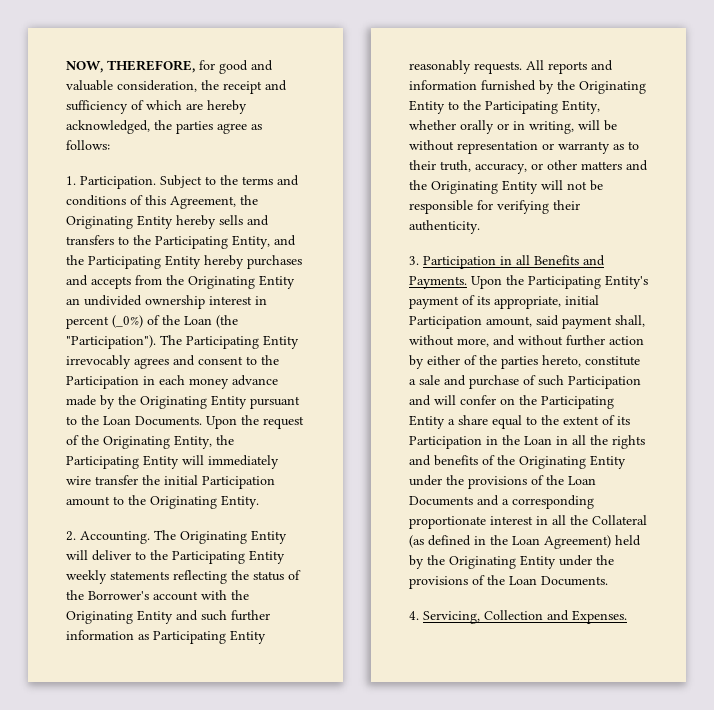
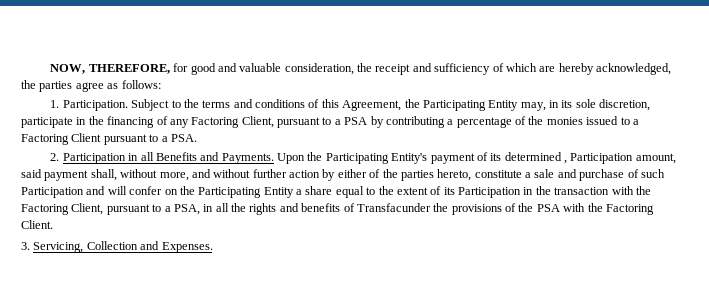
- Subject to the terms and conditions of this Agreement, the Originating Entity hereby sells and transfers to the Participating Entity, and the Participating Entity hereby purchases and accepts from the Originating Entity an undivided ownership interest in percent (_0%) of the Loan (the "Participation"). The Participating Entity irrevocably agrees and consent to the Participation in each money advance made by the Originating Entity pursuant to the Loan Documents. Upon the request of the Originating Entity, the Participating Entity will immediately wire transfer the initial Participation amount to the Originating Entity.
- 2. Accounting. The Originating Entity will deliver to the Participating Entity weekly statements reflecting the status of the Borrower's account with the Originating Entity and such further information as Participating Entity reasonably requests. All reports and information furnished by the Originating Entity to the Participating Entity, whether orally or in writing, will be without representation or warranty as to their truth, accuracy, or other matters and the Originating Entity will not be responsible for verifying their authenticity.
- 3. Participation in all Benefits and Payments.
+ Subject to the terms and conditions of this Agreement, the Participating Entity may, in its sole discretion, participate in the financing of any Factoring Client, pursuant to a PSA by contributing a percentage of the monies issued to a Factoring Client pursuant to a PSA.
+ 2. Participation in all Benefits and Payments.
- Upon the Participating Entity's payment of its appropriate, initial Participation amount, said payment shall, without more, and without further action by either of the parties hereto, constitute a sale and purchase of such Participation and will confer on the Participating Entity a share equal to the extent of its Participation in the Loan in all the rights and benefits of the Originating Entity under the provisions of the Loan Documents and a corresponding proportionate interest in all the Collateral (as defined in the Loan Agreement) held by the Originating Entity under the provisions of the Loan Documents.
- 4. Servicing, Collection and Expenses.
+ Upon the Participating Entity's payment of its determined , Participation amount, said payment shall, without more, and without further action by either of the parties hereto, constitute a sale and purchase of such Participation and will confer on the Participating Entity a share equal to the extent of its Participation in the transaction with the Factoring Client, pursuant to a PSA, in all the rights and benefits of Transfacunder the provisions of the PSA with the Factoring Client.
+ 3. Servicing, Collection and Expenses.

